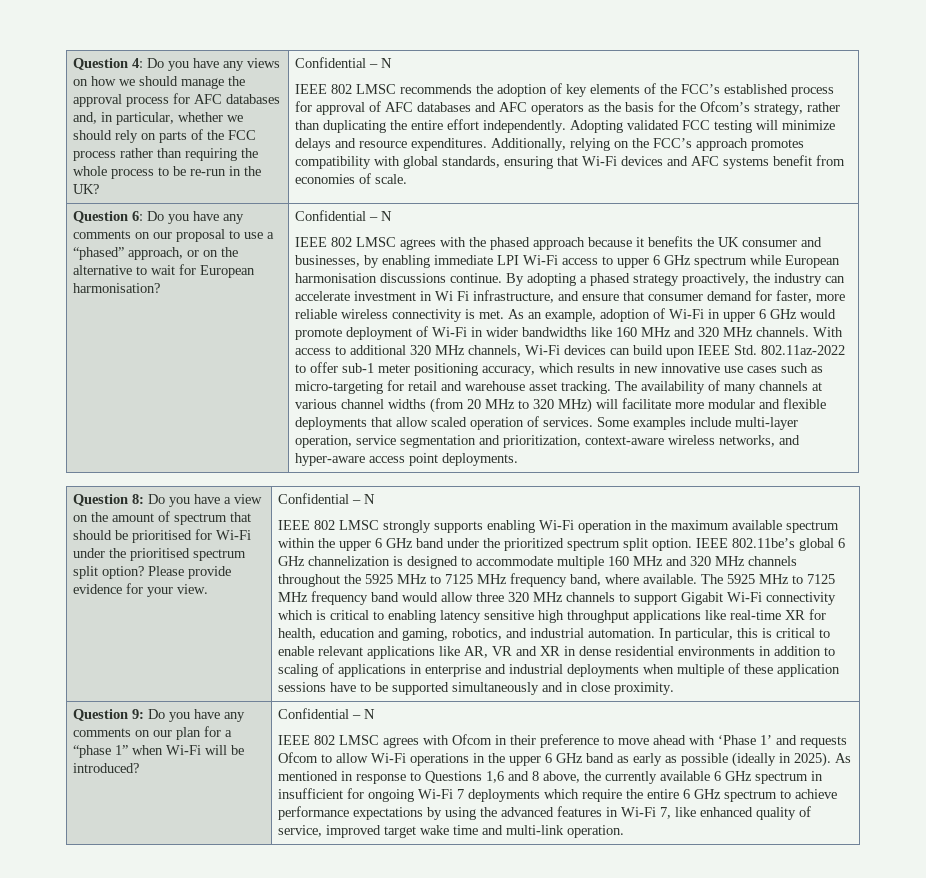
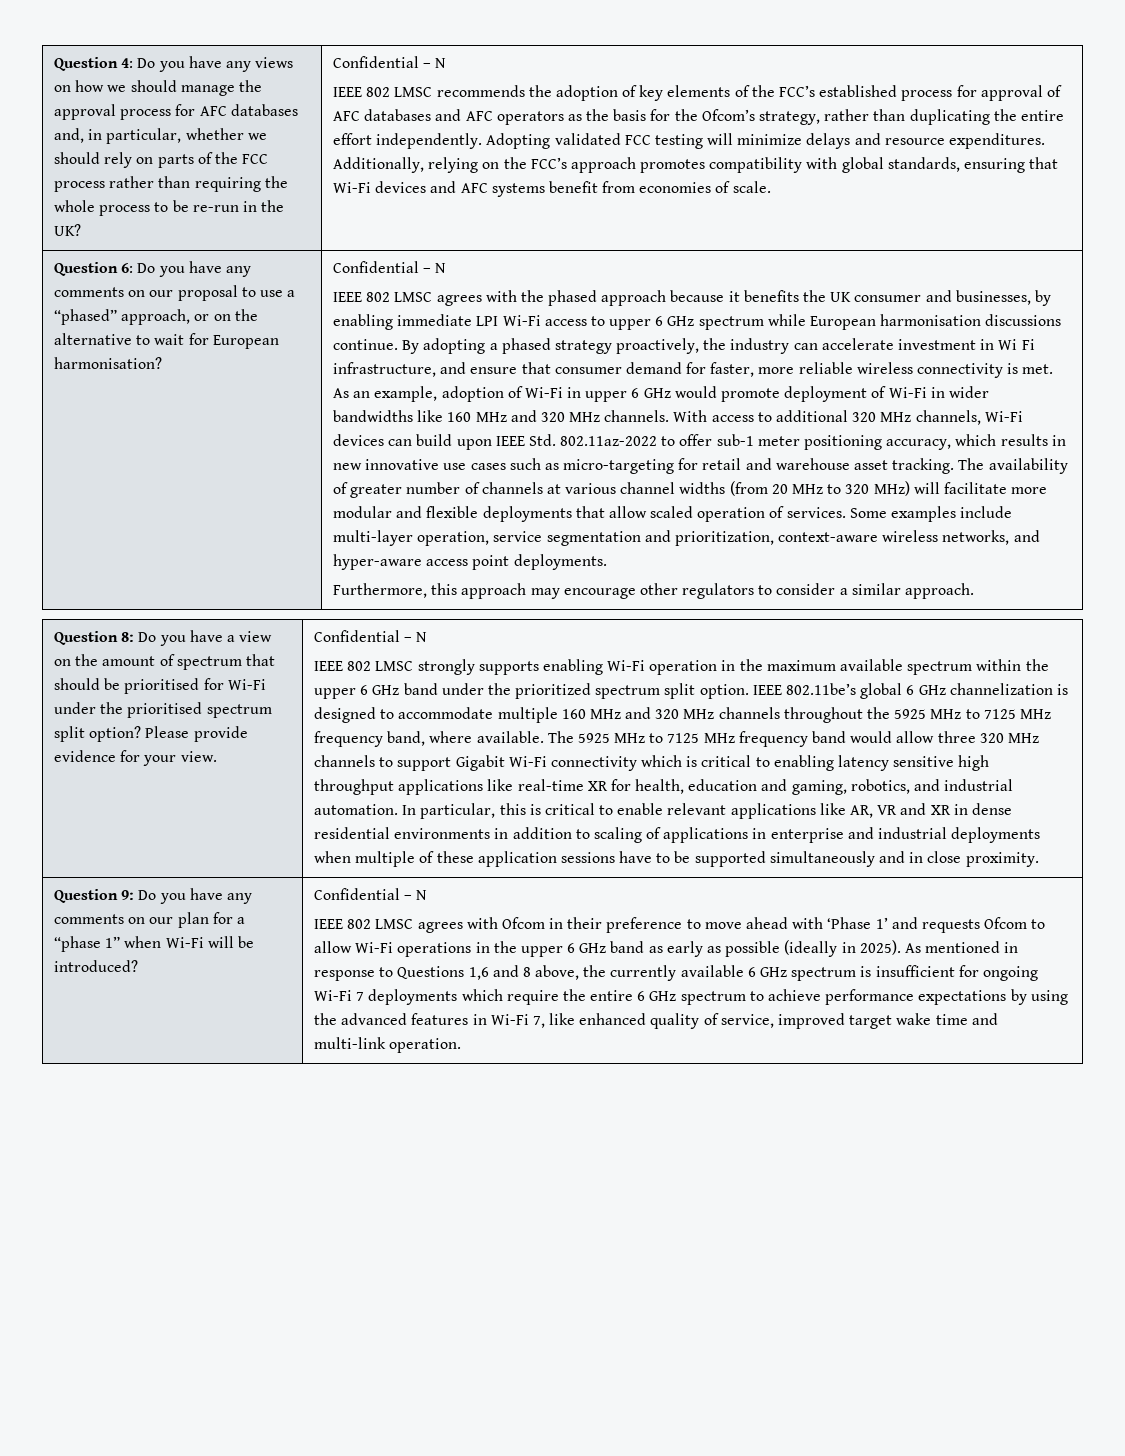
- The availability of many channels at various channel widths (from 20 MHz to 320 MHz) will facilitate more modular and flexible deployments that allow scaled operation of services.
+ The availability of greater number of channels at various channel widths (from 20 MHz to 320 MHz) will facilitate more modular and flexible deployments that allow scaled operation of services.
+ Furthermore, this approach may encourage other regulators to consider a similar approach.
- As mentioned in response to Questions 1,6 and 8 above, the currently available 6 GHz spectrum in insufficient for ongoing Wi-Fi 7 deployments which require the entire 6 GHz spectrum to achieve performance expectations by using the advanced features in Wi-Fi 7, like enhanced quality of service, improved target wake time and multi-link operation.
+ As mentioned in response to Questions 1,6 and 8 above, the currently available 6 GHz spectrum is insufficient for ongoing Wi-Fi 7 deployments which require the entire 6 GHz spectrum to achieve performance expectations by using the advanced features in Wi-Fi 7, like enhanced quality of service, improved target wake time and multi-link operation.

